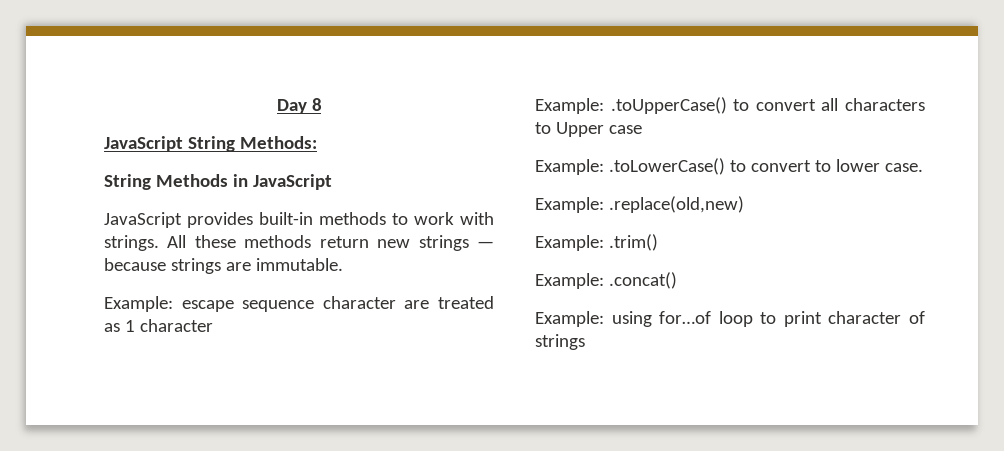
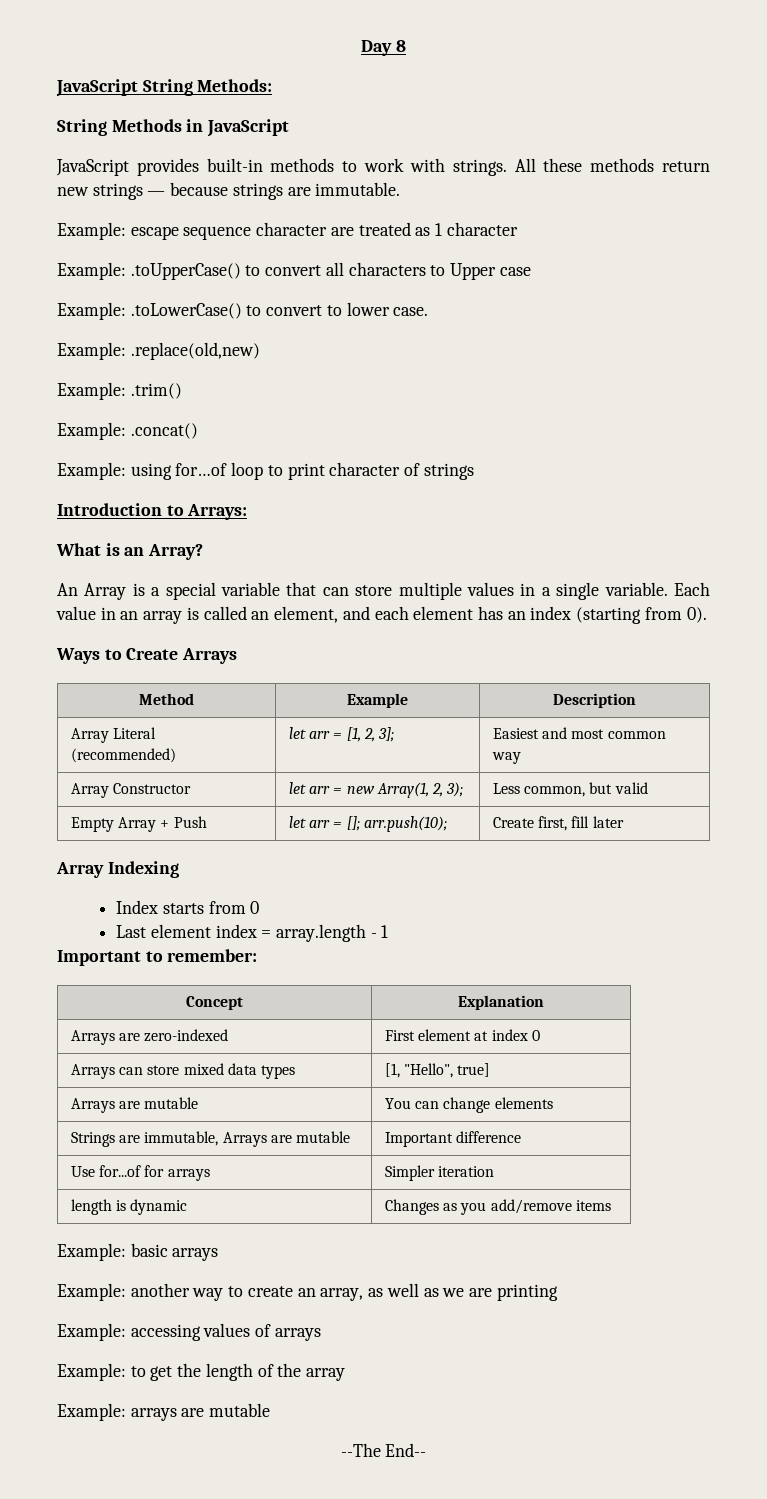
+ Introduction to Arrays:
+ What is an Array?
+ An Array is a special variable that can store multiple values in a single variable. Each value in an array is called an element, and each element has an index (starting from 0).
+ Ways to Create Arrays
+ Method | Example | Description
+ Array Literal (recommended) | let arr = [1, 2, 3]; | Easiest and most common way
+ Array Constructor | let arr = new Array(1, 2, 3); | Less common, but valid
+ Empty Array + Push | let arr = []; arr.push(10); | Create first, fill later
+ Array Indexing
+ Index starts from 0
+ Last element index = array.length - 1
+ Important to remember:
+ Concept | Explanation
+ Arrays are zero-indexed | First element at index 0
+ Arrays can store mixed data types | [1, "Hello", true]
+ Arrays are mutable | You can change elements
+ Strings are immutable, Arrays are mutable | Important difference
+ Use for...of for arrays | Simpler iteration
+ length is dynamic | Changes as you add/remove items
+ Example: basic arrays
+ Example: another way to create an array, as well as we are printing
+ Example: accessing values of arrays
+ Example: to get the length of the array
+ Example: arrays are mutable
+ --The End--

